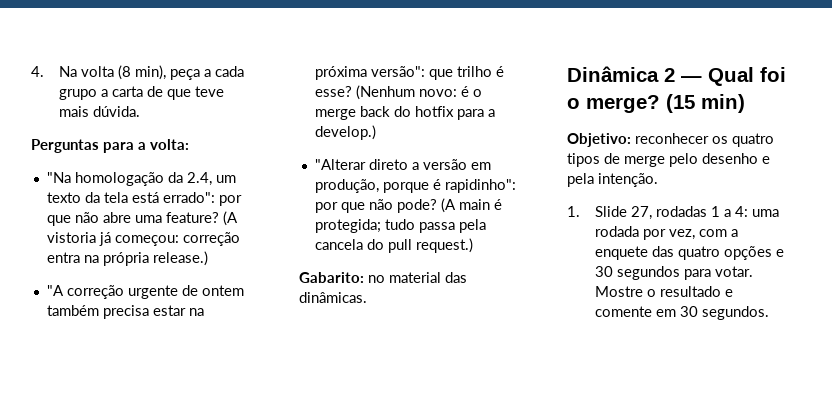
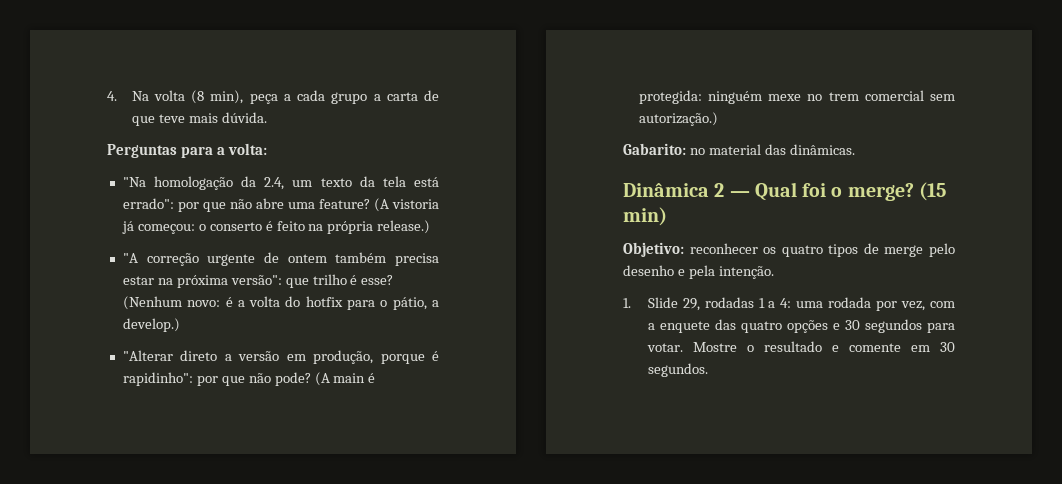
- (A vistoria já começou: correção entra na própria release.)
+ (A vistoria já começou: o conserto é feito na própria release.)
- (Nenhum novo: é o merge back do hotfix para a develop.)
+ (Nenhum novo: é a volta do hotfix para o pátio, a develop.)
- (A main é protegida; tudo passa pela cancela do pull request.)
+ (A main é protegida: ninguém mexe no trem comercial sem autorização.)
- 1. Slide 27, rodadas 1 a 4: uma rodada por vez, com a enquete das quatro opções e 30 segundos para votar.
+ 1. Slide 29, rodadas 1 a 4: uma rodada por vez, com a enquete das quatro opções e 30 segundos para votar.

